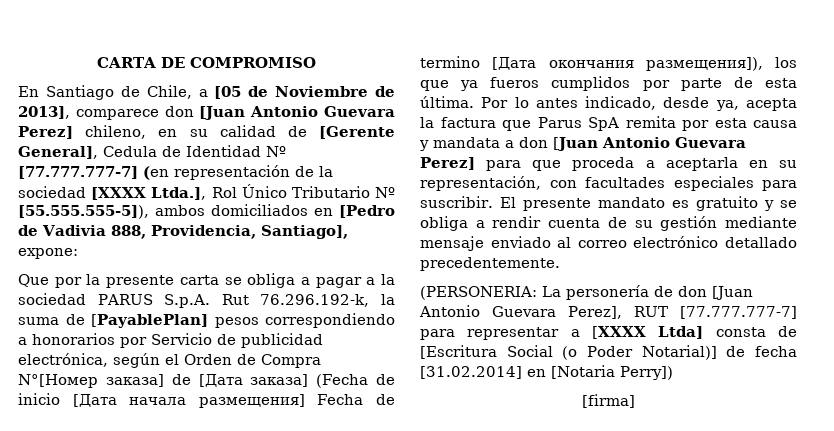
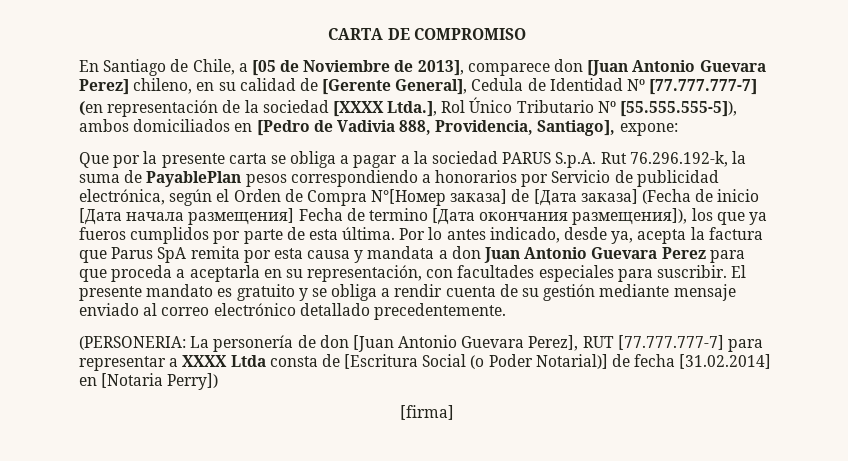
- Que por la presente carta se obliga a pagar a la sociedad PARUS S.p.A. Rut 76.296.192-k, la suma de [PayablePlan] pesos correspondiendo a honorarios por Servicio de publicidad electrónica, según el Orden de Compra N°[Номер заказа] de [Дата заказа] (Fecha de inicio [Дата начала размещения] Fecha de termino [Дата окончания размещения]), los que ya fueros cumplidos por parte de esta última.
+ Que por la presente carta se obliga a pagar a la sociedad PARUS S.p.A. Rut 76.296.192-k, la suma de PayablePlan pesos correspondiendo a honorarios por Servicio de publicidad electrónica, según el Orden de Compra N°[Номер заказа] de [Дата заказа] (Fecha de inicio [Дата начала размещения] Fecha de termino [Дата окончания размещения]), los que ya fueros cumplidos por parte de esta última.
- Por lo antes indicado, desde ya, acepta la factura que Parus SpA remita por esta causa y mandata a don [Juan Antonio Guevara Perez] para que proceda a aceptarla en su representación, con facultades especiales para suscribir.
+ Por lo antes indicado, desde ya, acepta la factura que Parus SpA remita por esta causa y mandata a don Juan Antonio Guevara Perez para que proceda a aceptarla en su representación, con facultades especiales para suscribir.
- (PERSONERIA: La personería de don [Juan Antonio Guevara Perez], RUT [77.777.777-7] para representar a [XXXX Ltda] consta de [Escritura Social (o Poder Notarial)] de fecha [31.02.2014] en [Notaria Perry])
+ (PERSONERIA: La personería de don [Juan Antonio Guevara Perez], RUT [77.777.777-7] para representar a XXXX Ltda consta de [Escritura Social (o Poder Notarial)] de fecha [31.02.2014] en [Notaria Perry])

